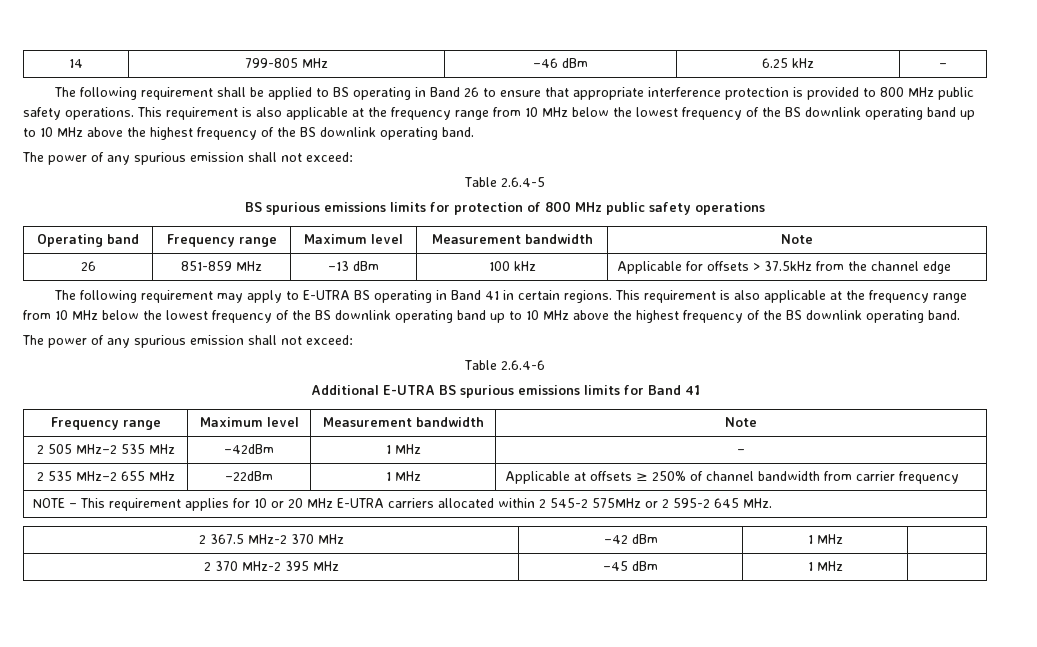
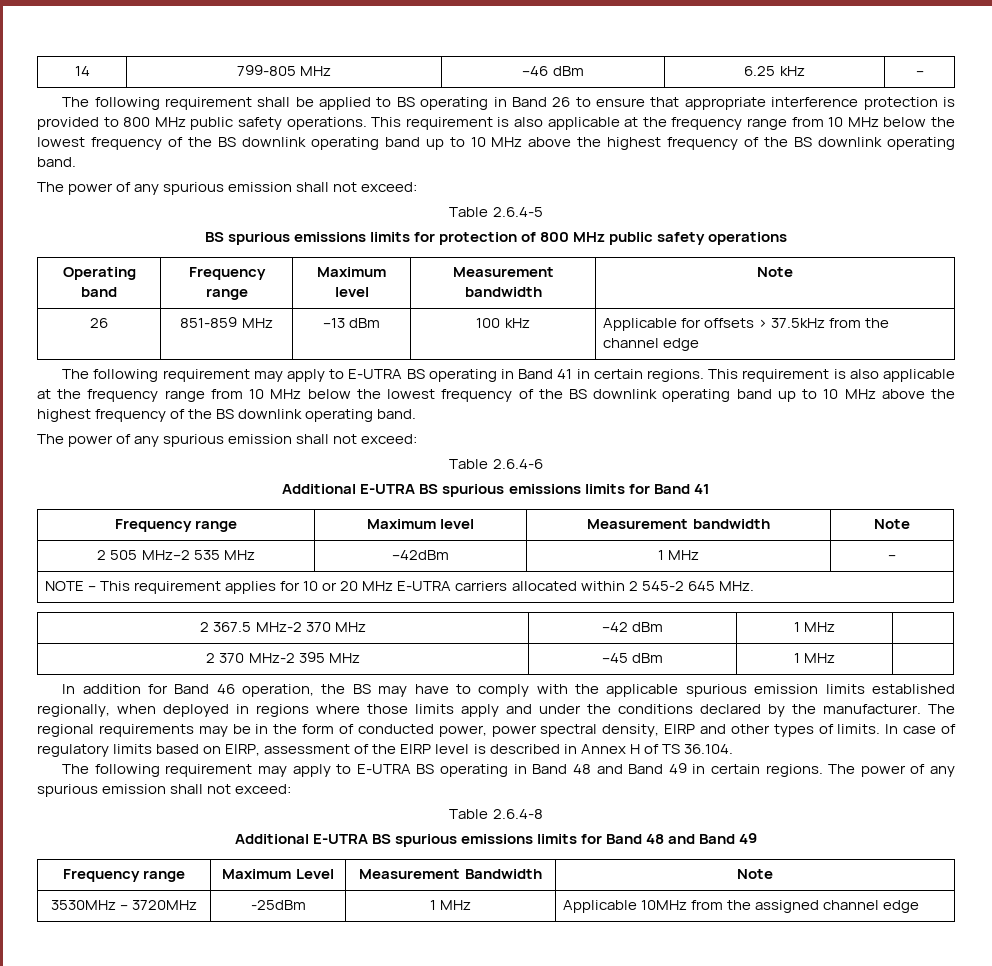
- 2 535 MHz–2 655 MHz | –22dBm | 1 MHz | Applicable at offsets ≥ 250% of channel bandwidth from carrier frequency
- NOTE – This requirement applies for 10 or 20 MHz E-UTRA carriers allocated within 2 545-2 575MHz or 2 595-2 645 MHz.
+ NOTE – This requirement applies for 10 or 20 MHz E-UTRA carriers allocated within 2 545-2 645 MHz.
+ In addition for Band 46 operation, the BS may have to comply with the applicable spurious emission limits established regionally, when deployed in regions where those limits apply and under the conditions declared by the manufacturer. The regional requirements may be in the form of conducted power, power spectral density, EIRP and other types of limits. In case of regulatory limits based on EIRP, assessment of the EIRP level is described in Annex H of TS 36.104.
+ The following requirement may apply to E-UTRA BS operating in Band 48 and Band 49 in certain regions. The power of any spurious emission shall not exceed:
+ Table 2.6.4-8
+ Additional E-UTRA BS spurious emissions limits for Band 48 and Band 49
+ Frequency range | Maximum Level | Measurement Bandwidth | Note
+ 3530MHz – 3720MHz | -25dBm | 1 MHz | Applicable 10MHz from the assigned channel edge

